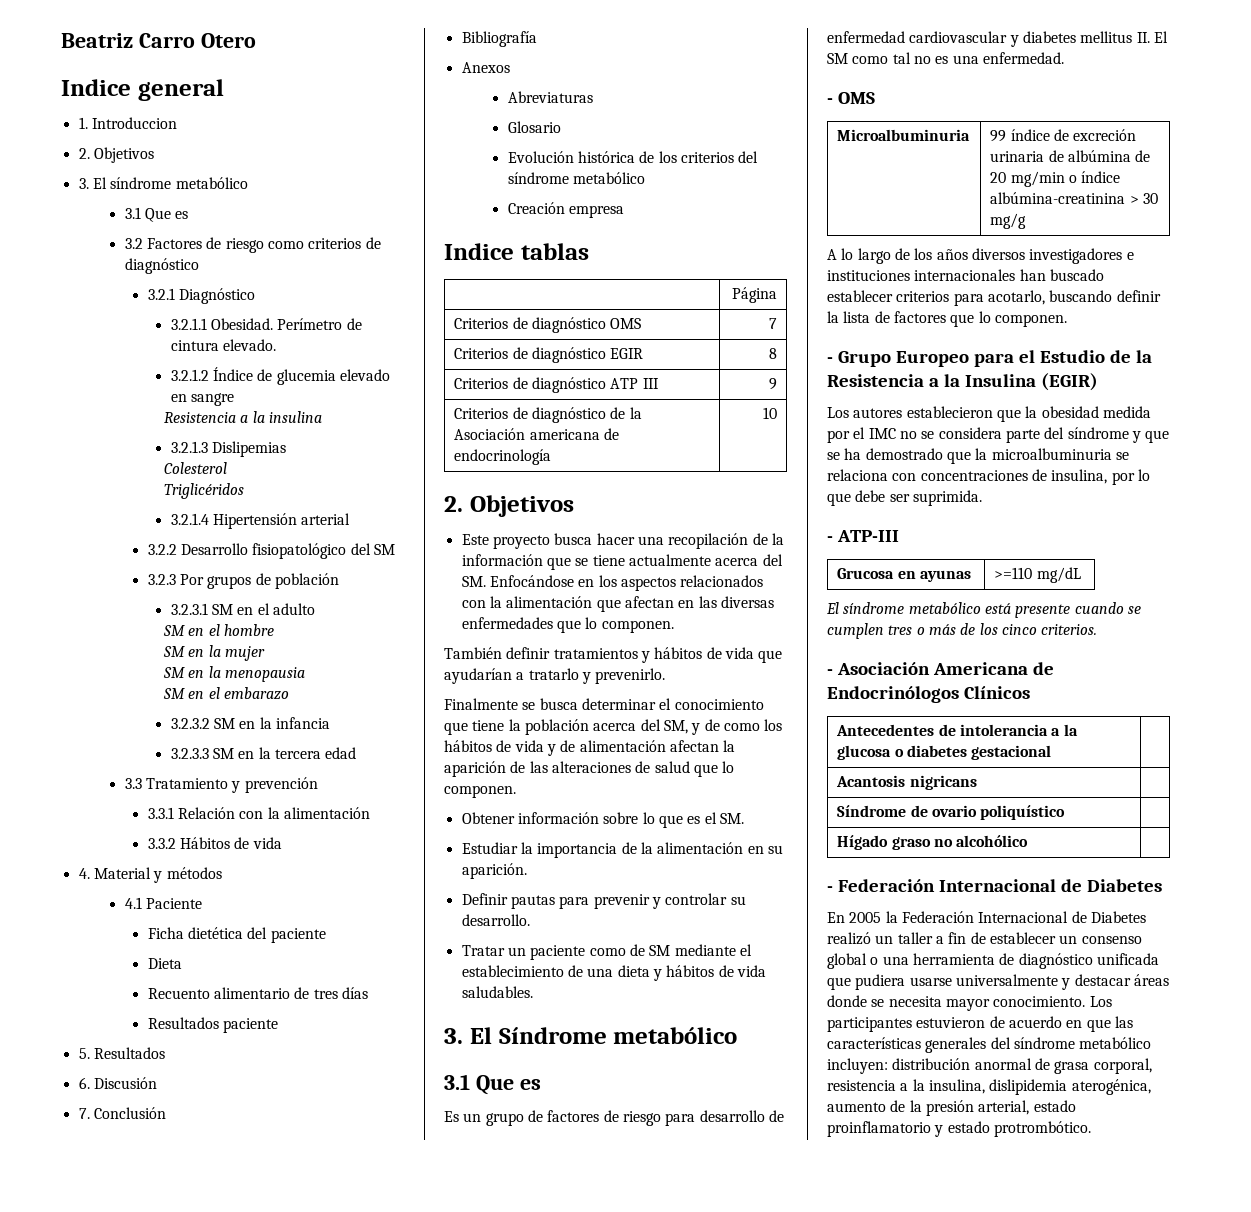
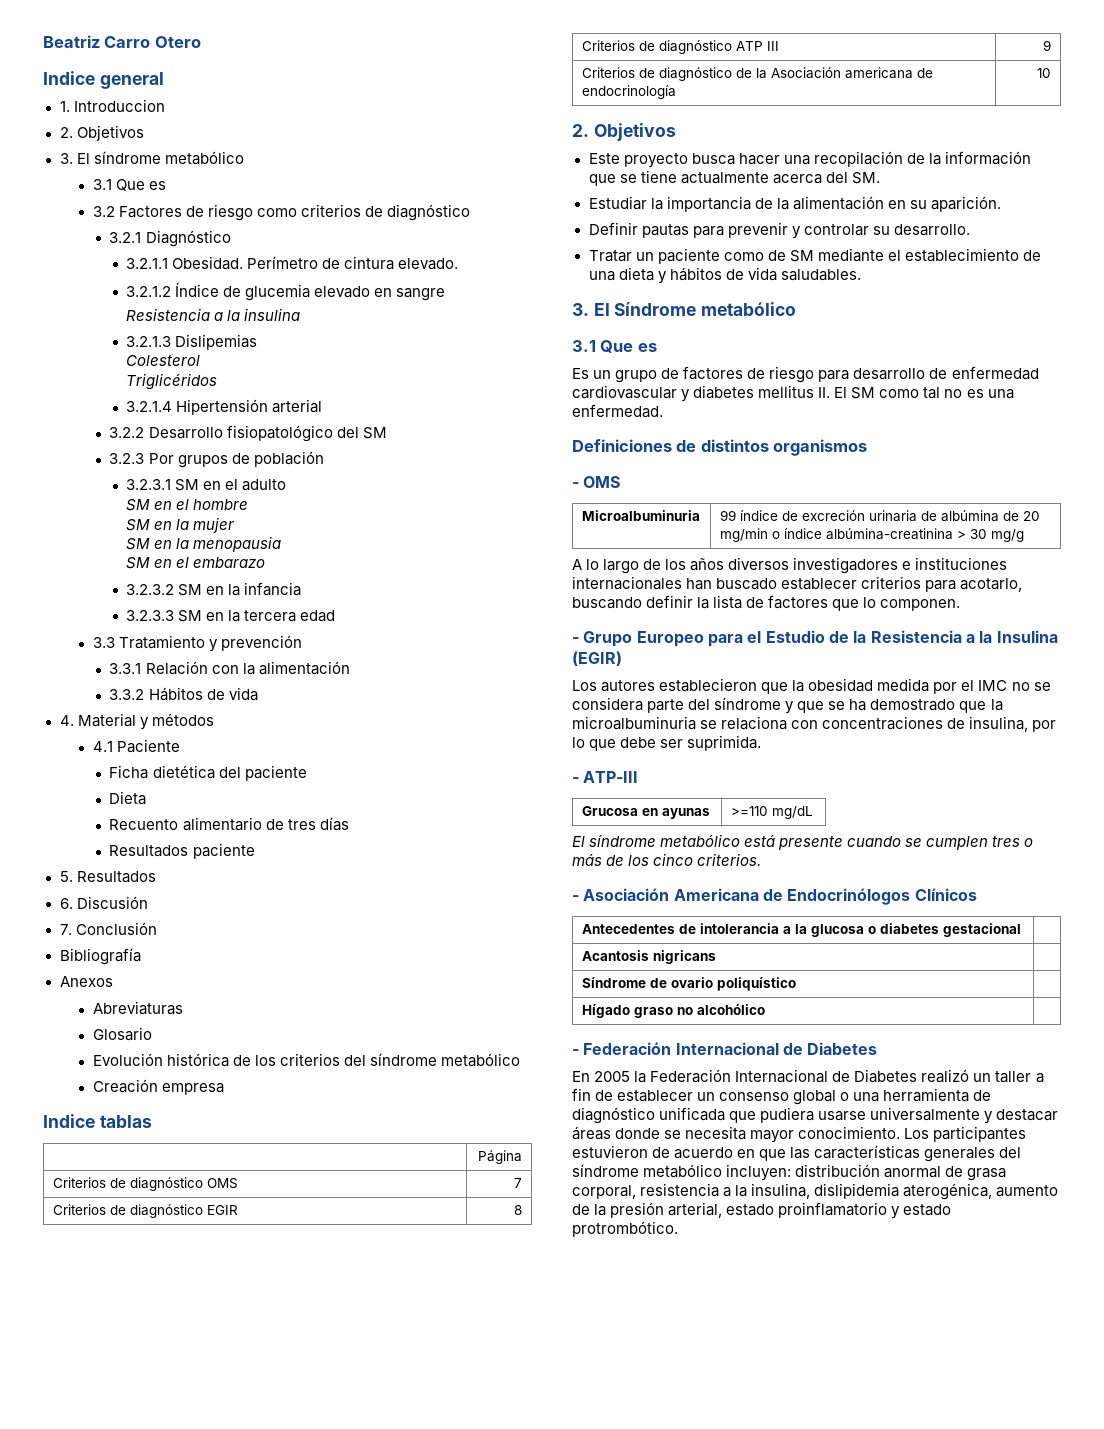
- Este proyecto busca hacer una recopilación de la información que se tiene actualmente acerca del SM. Enfocándose en los aspectos relacionados con la alimentación que afectan en las diversas enfermedades que lo componen.
- También definir tratamientos y hábitos de vida que ayudarían a tratarlo y prevenirlo.
- Finalmente se busca determinar el conocimiento que tiene la población acerca del SM, y de como los hábitos de vida y de alimentación afectan la aparición de las alteraciones de salud que lo componen.
- Obtener información sobre lo que es el SM.
+ Este proyecto busca hacer una recopilación de la información que se tiene actualmente acerca del SM.
+ Definiciones de distintos organismos

